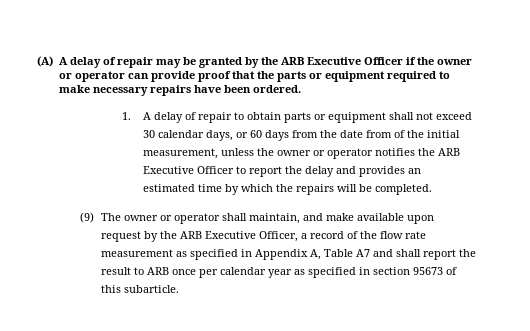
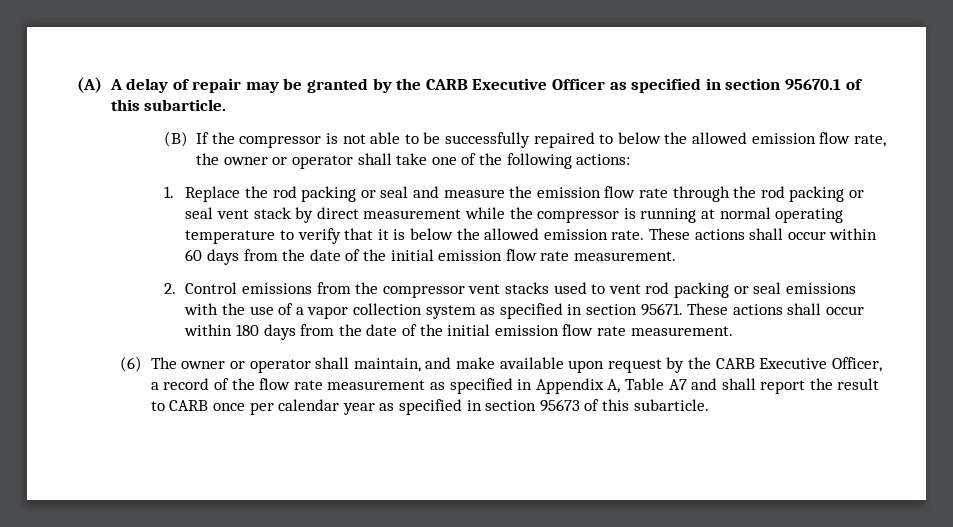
- (A) A delay of repair may be granted by the ARB Executive Officer if the owner or operator can provide proof that the parts or equipment required to make necessary repairs have been ordered.
- 1. A delay of repair to obtain parts or equipment shall not exceed 30 calendar days, or 60 days from the date from of the initial measurement, unless the owner or operator notifies the ARB Executive Officer to report the delay and provides an estimated time by which the repairs will be completed.
- (9) The owner or operator shall maintain, and make available upon request by the ARB Executive Officer, a record of the flow rate measurement as specified in Appendix A, Table A7 and shall report the result to ARB once per calendar year as specified in section 95673 of this subarticle.
+ (A) A delay of repair may be granted by the CARB Executive Officer as specified in section 95670.1 of this subarticle.
+ (B) If the compressor is not able to be successfully repaired to below the allowed emission flow rate, the owner or operator shall take one of the following actions:
+ 1. Replace the rod packing or seal and measure the emission flow rate through the rod packing or seal vent stack by direct measurement while the compressor is running at normal operating temperature to verify that it is below the allowed emission rate. These actions shall occur within 60 days from the date of the initial emission flow rate measurement.
+ 2. Control emissions from the compressor vent stacks used to vent rod packing or seal emissions with the use of a vapor collection system as specified in section 95671. These actions shall occur within 180 days from the date of the initial emission flow rate measurement.
+ (6) The owner or operator shall maintain, and make available upon request by the CARB Executive Officer, a record of the flow rate measurement as specified in Appendix A, Table A7 and shall report the result to CARB once per calendar year as specified in section 95673 of this subarticle.

